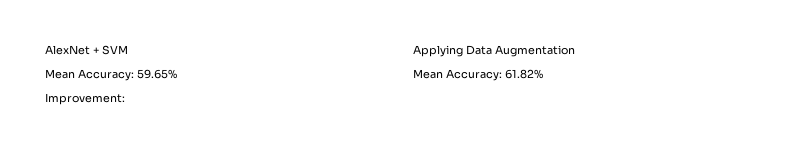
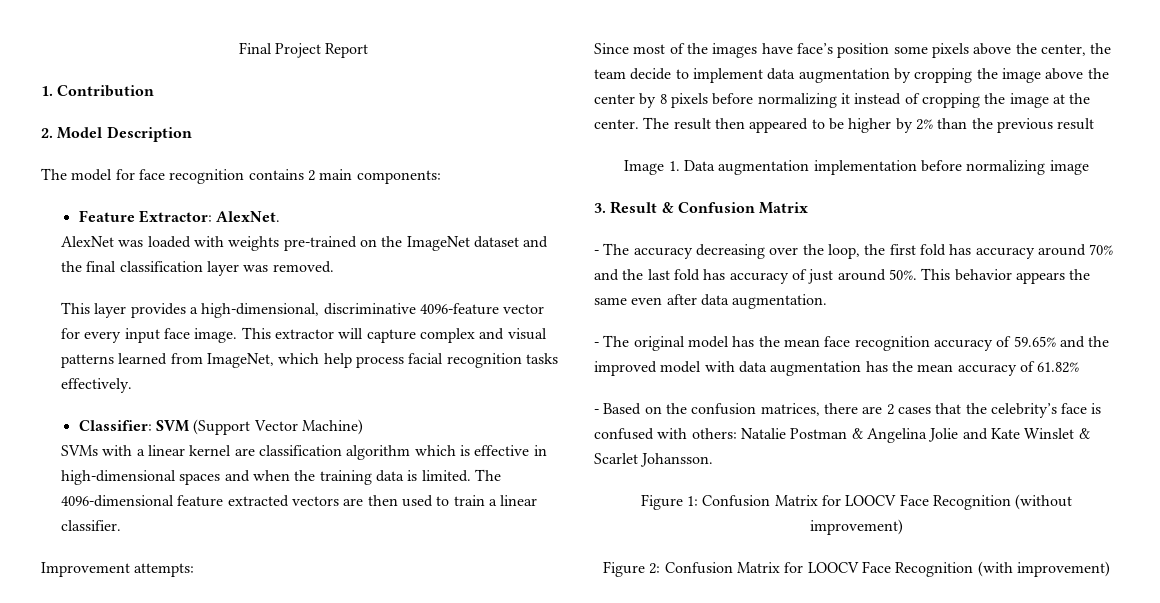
- AlexNet + SVM
- Mean Accuracy: 59.65%
- Improvement:
- Applying Data Augmentation
- Mean Accuracy: 61.82%
+ Final Project Report
+ 1. Contribution
+ 2. Model Description
+ The model for face recognition contains 2 main components:
+ Feature Extractor: AlexNet.
+ AlexNet was loaded with weights pre-trained on the ImageNet dataset and the final classification layer was removed.
+ This layer provides a high-dimensional, discriminative 4096-feature vector for every input face image. This extractor will capture complex and visual patterns learned from ImageNet, which help process facial recognition tasks effectively.
+ Classifier: SVM (Support Vector Machine)
+ SVMs with a linear kernel are classification algorithm which is effective in high-dimensional spaces and when the training data is limited. The 4096-dimensional feature extracted vectors are then used to train a linear classifier.
+ Improvement attempts:
+ Since most of the images have face’s position some pixels above the center, the team decide to implement data augmentation by cropping the image above the center by 8 pixels before normalizing it instead of cropping the image at the center. The result then appeared to be higher by 2% than the previous result
+ Image 1. Data augmentation implementation before normalizing image
+ 3. Result & Confusion Matrix
+ - The accuracy decreasing over the loop, the first fold has accuracy around 70% and the last fold has accuracy of just around 50%. This behavior appears the same even after data augmentation.
+ - The original model has the mean face recognition accuracy of 59.65% and the improved model with data augmentation has the mean accuracy of 61.82%
+ - Based on the confusion matrices, there are 2 cases that the celebrity’s face is confused with others: Natalie Postman & Angelina Jolie and Kate Winslet & Scarlet Johansson.
+ Figure 1: Confusion Matrix for LOOCV Face Recognition (without improvement)
+ Figure 2: Confusion Matrix for LOOCV Face Recognition (with improvement)

